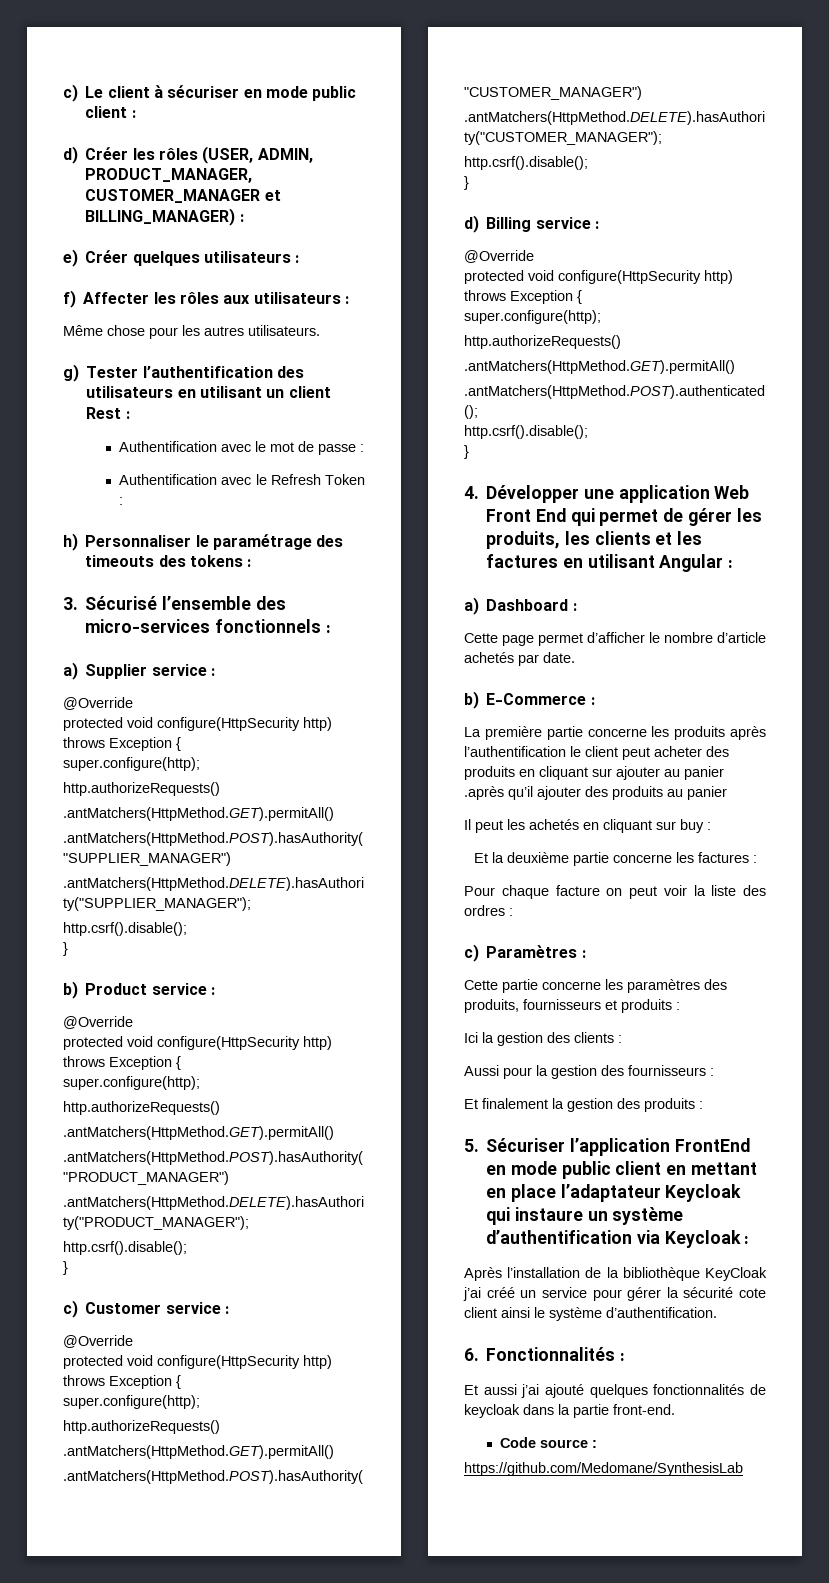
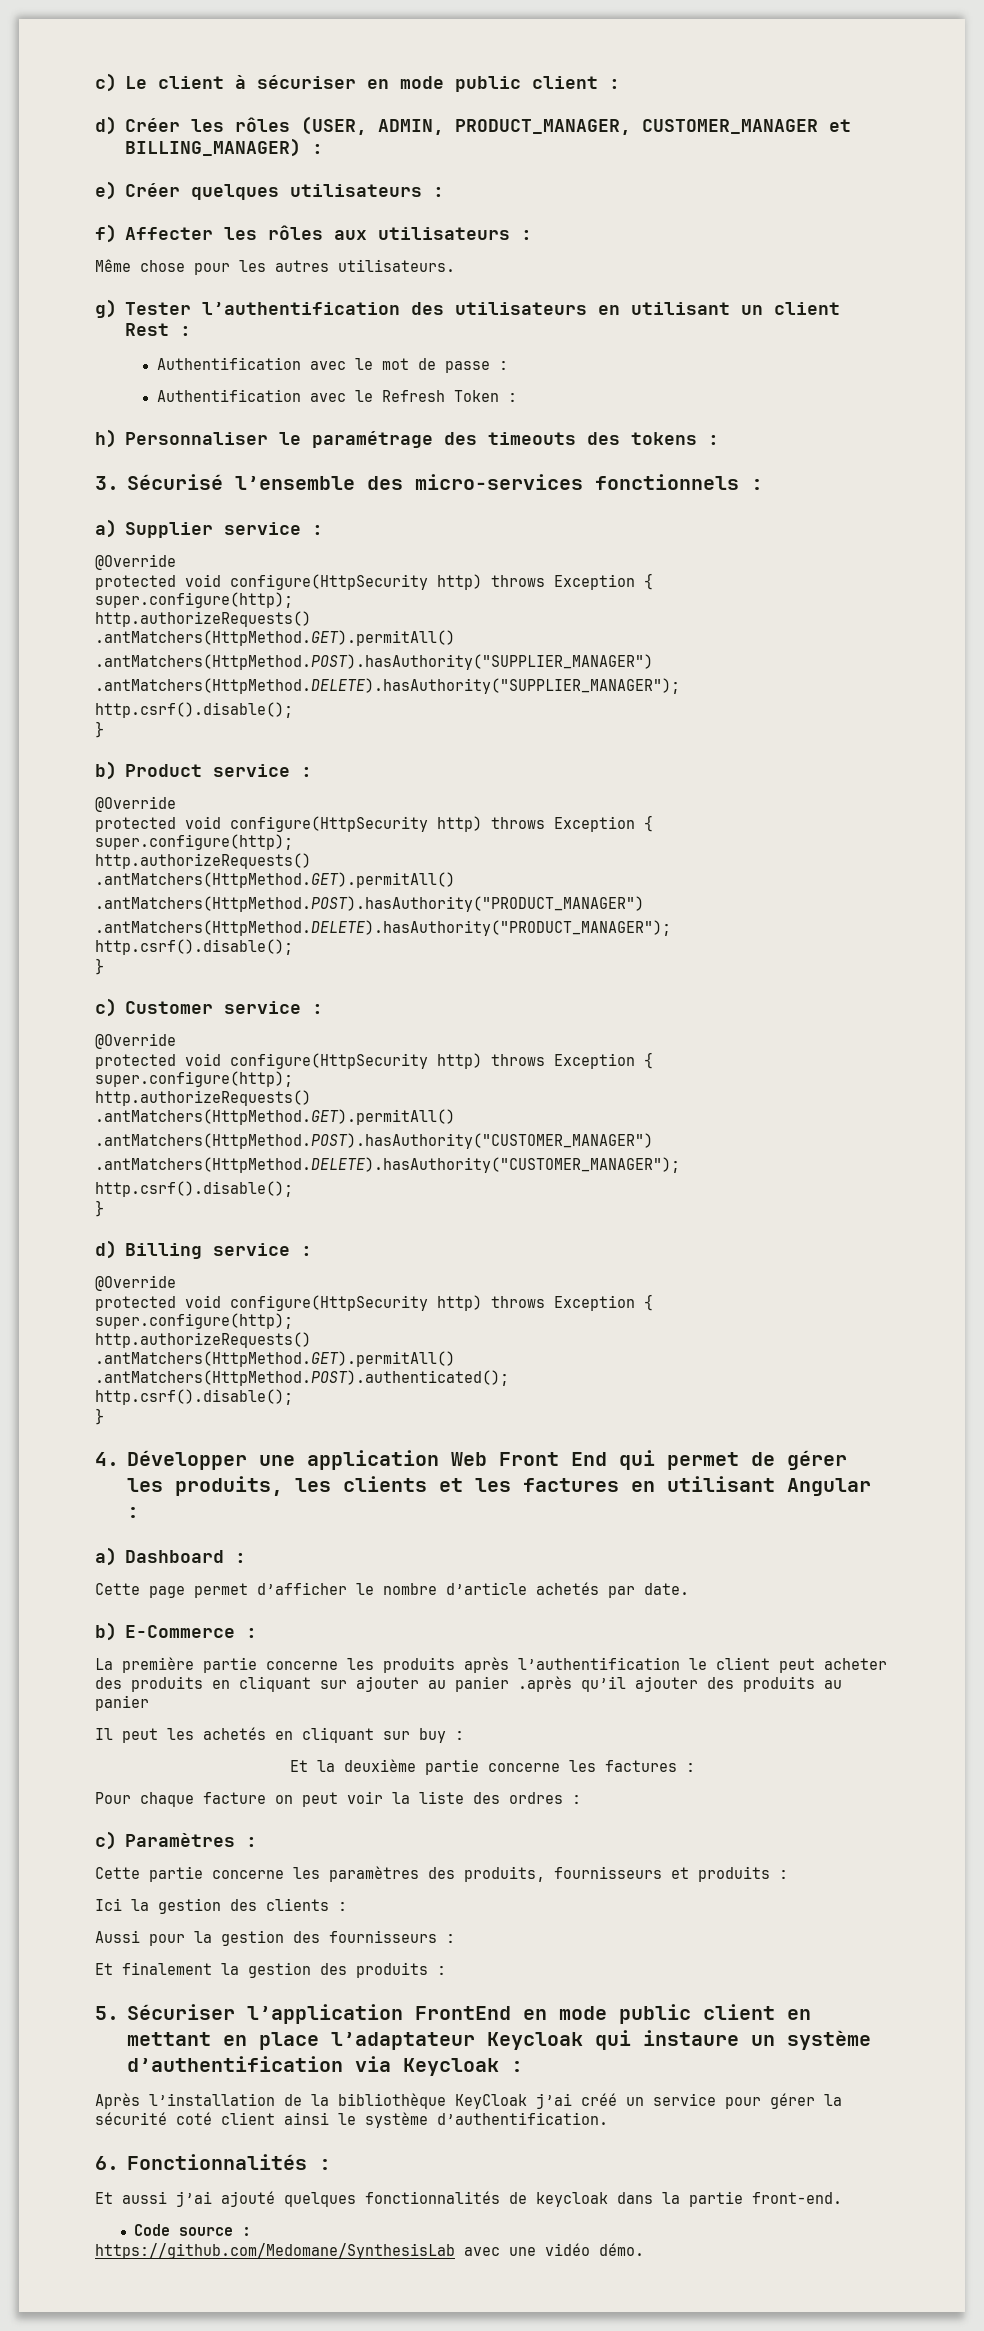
- Après l’installation de la bibliothèque KeyCloak j’ai créé un service pour gérer la sécurité cote client ainsi le système d’authentification.
+ Après l’installation de la bibliothèque KeyCloak j’ai créé un service pour gérer la sécurité coté client ainsi le système d’authentification.
- https://github.com/Medomane/SynthesisLab
+ https://github.com/Medomane/SynthesisLab avec une vidéo démo.

